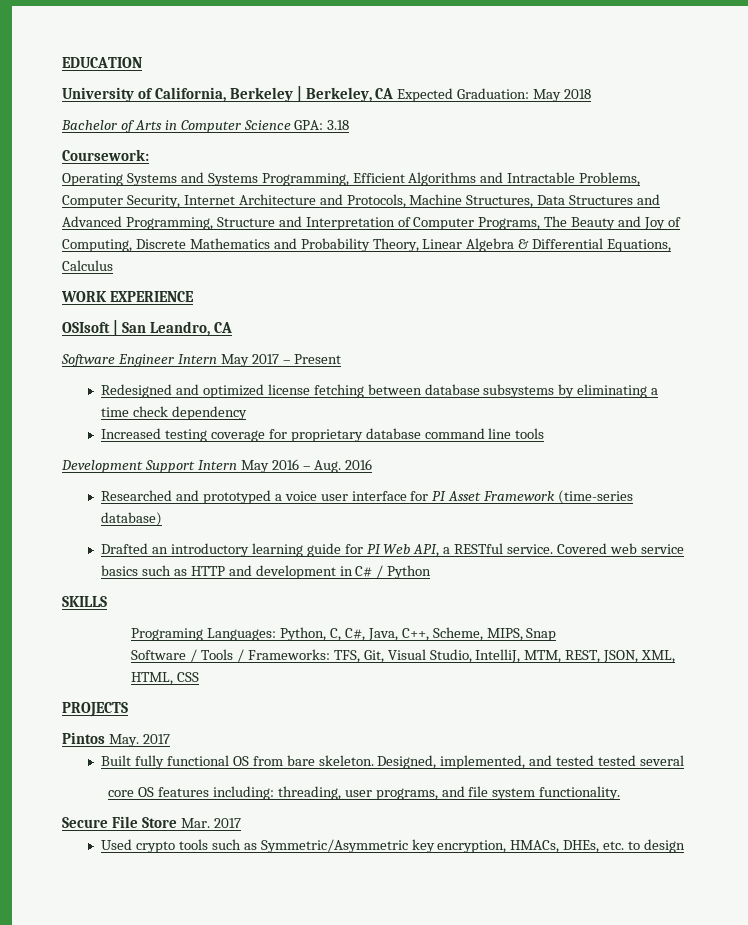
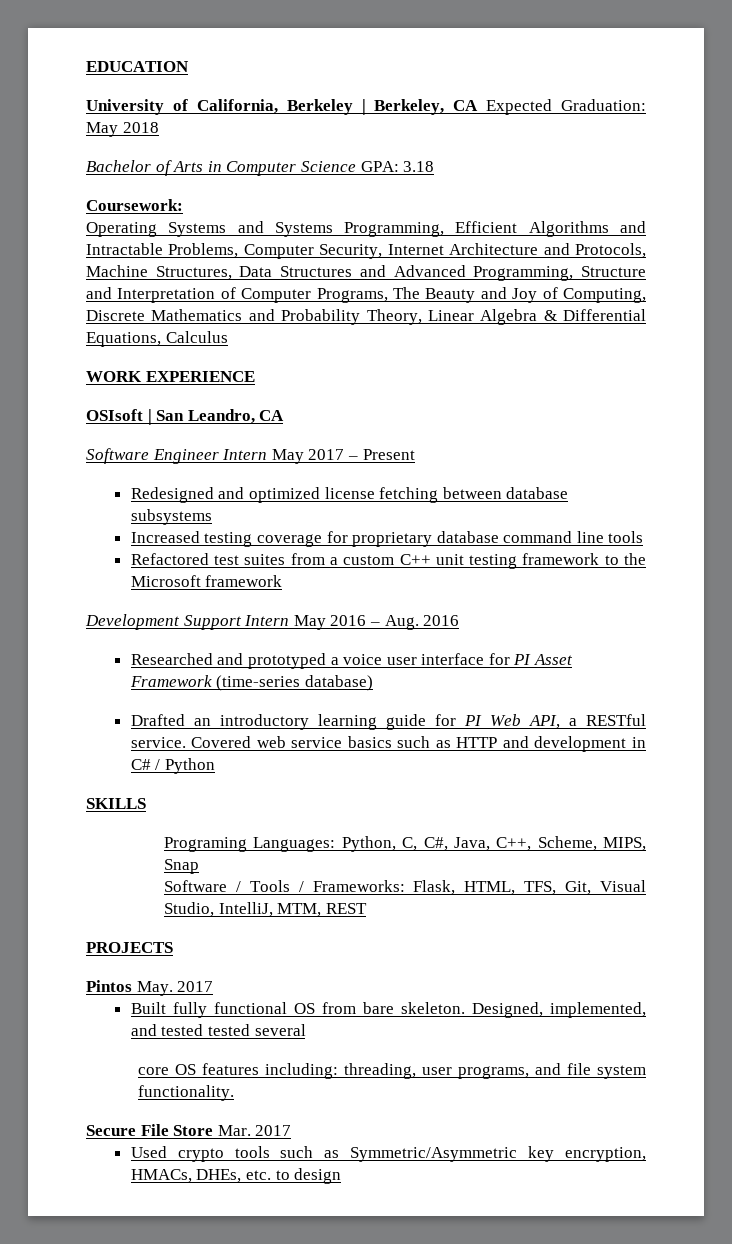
- Redesigned and optimized license fetching between database subsystems by eliminating a time check dependency
+ Redesigned and optimized license fetching between database subsystems
+ Refactored test suites from a custom C++ unit testing framework to the Microsoft framework
- Software / Tools / Frameworks: TFS, Git, Visual Studio, IntelliJ, MTM, REST, JSON, XML, HTML, CSS
+ Software / Tools / Frameworks: Flask, HTML, TFS, Git, Visual Studio, IntelliJ, MTM, REST

